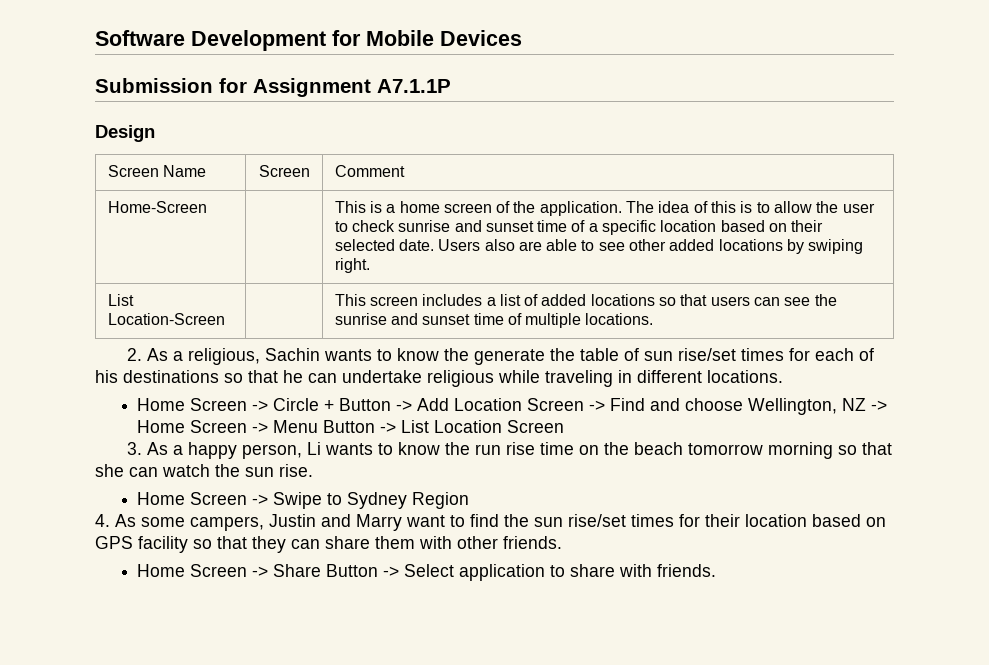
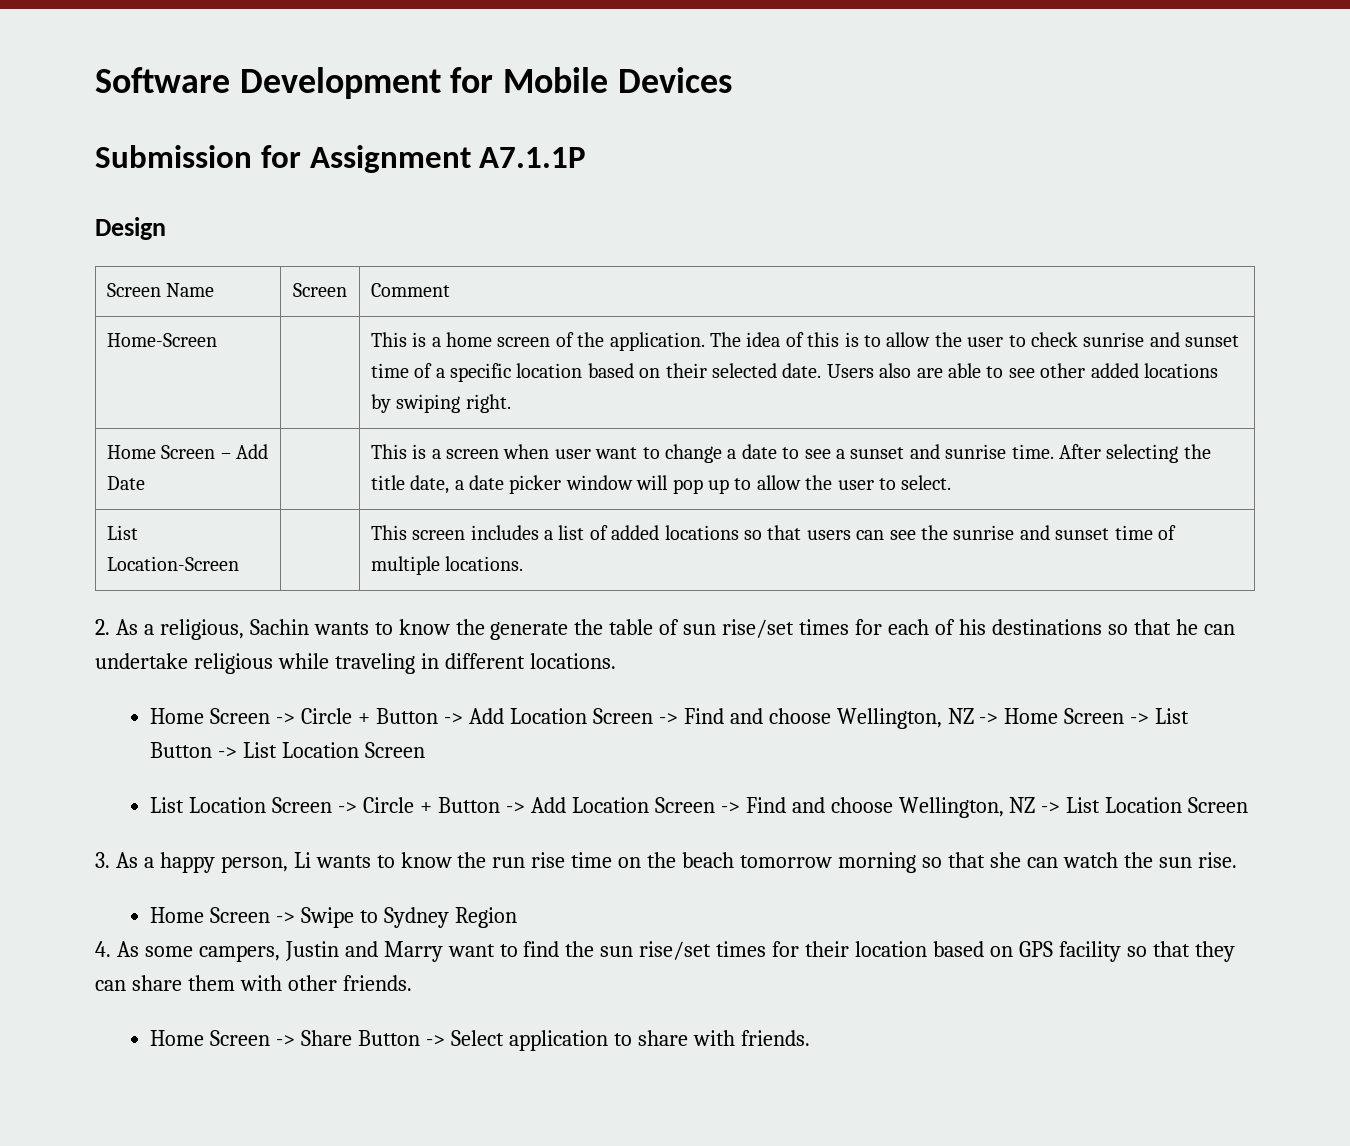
+ Home Screen – Add Date | | This is a screen when user want to change a date to see a sunset and sunrise time. After selecting the title date, a date picker window will pop up to allow the user to select.
- Home Screen -> Circle + Button -> Add Location Screen -> Find and choose Wellington, NZ -> Home Screen -> Menu Button -> List Location Screen
+ Home Screen -> Circle + Button -> Add Location Screen -> Find and choose Wellington, NZ -> Home Screen -> List Button -> List Location Screen
+ List Location Screen -> Circle + Button -> Add Location Screen -> Find and choose Wellington, NZ -> List Location Screen

